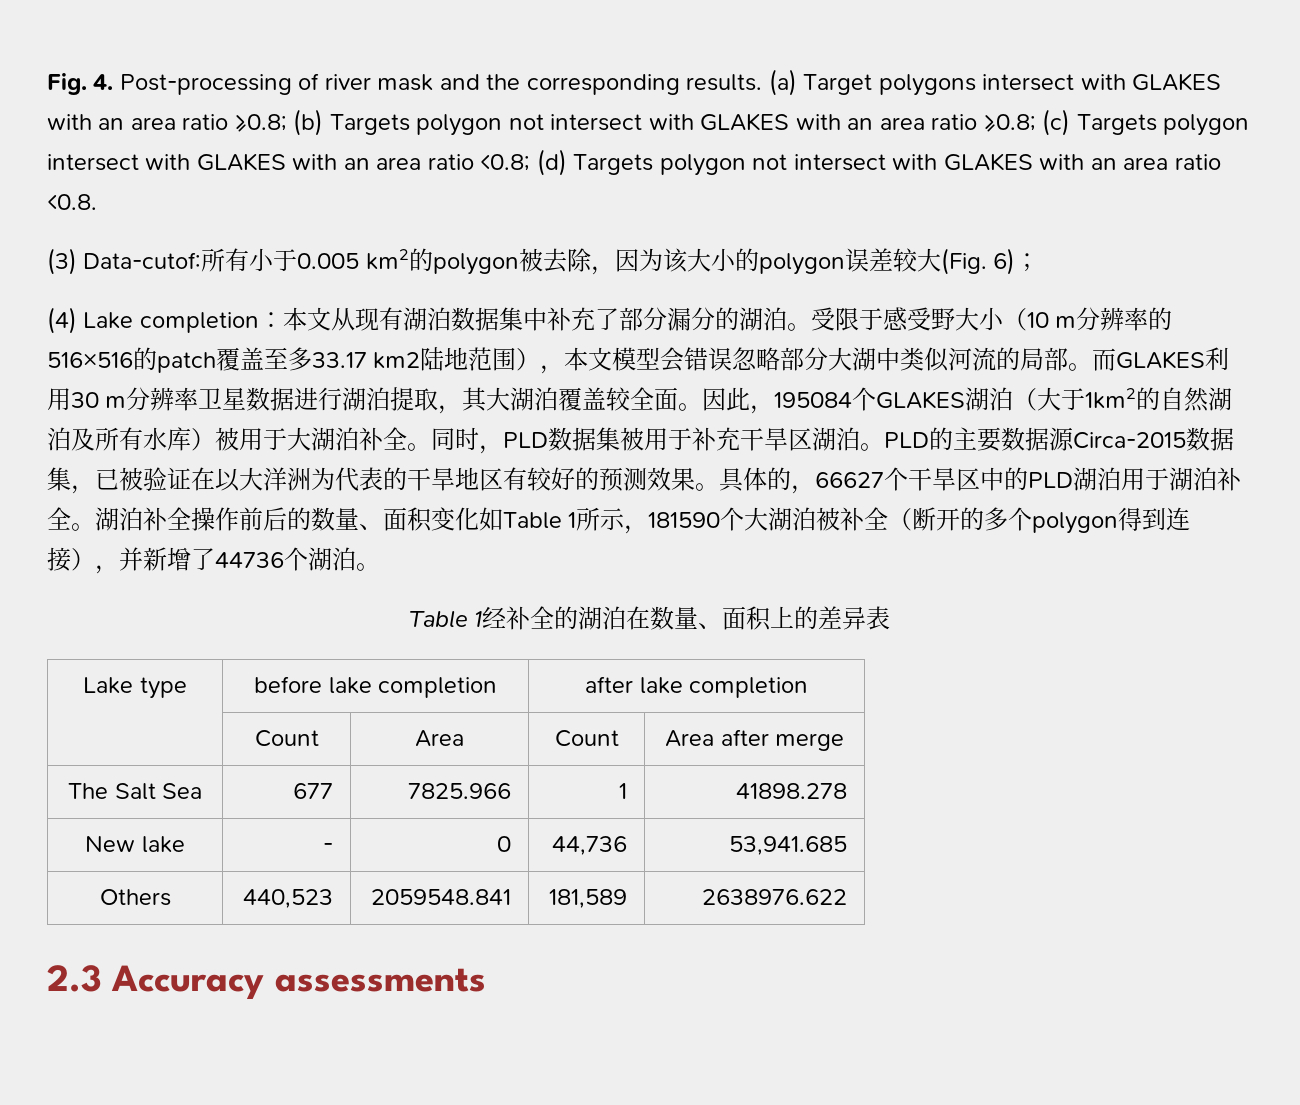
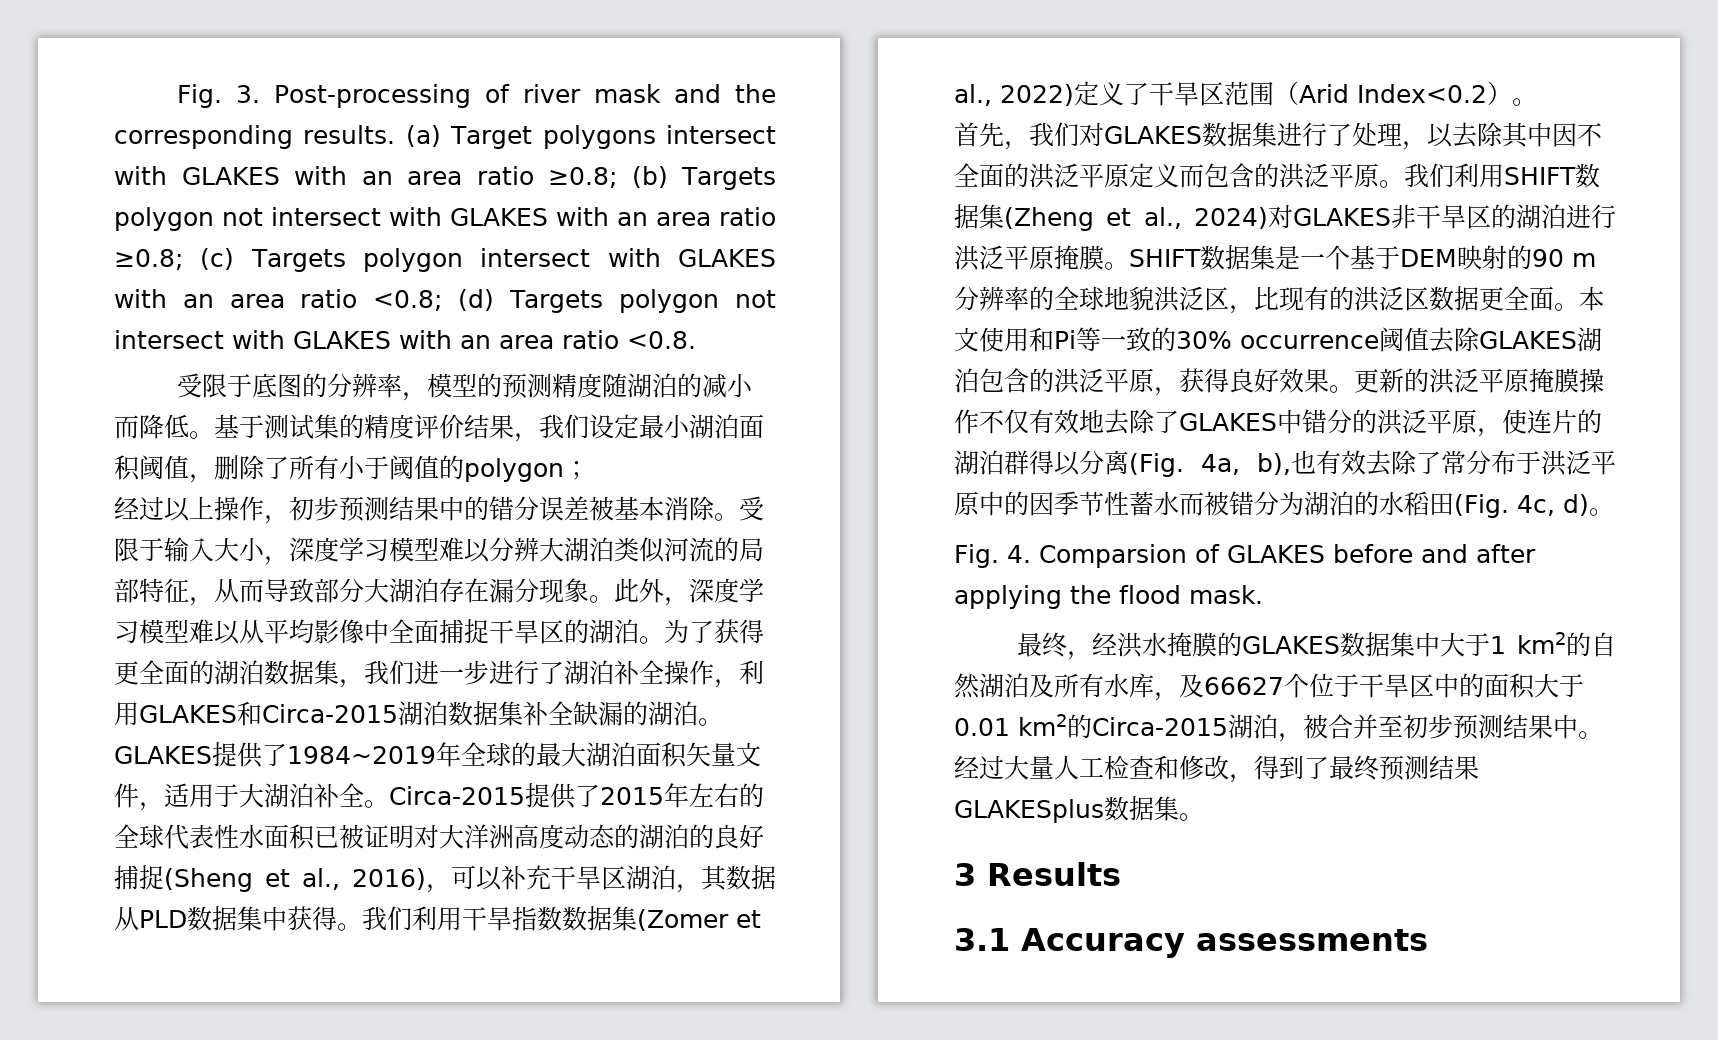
- Fig. 4. Post-processing of river mask and the corresponding results.
+ Fig. 3. Post-processing of river mask and the corresponding results.
- (3) Data-cutof:所有小于0.005 km2的polygon被去除，因为该大小的polygon误差较大(Fig. 6)；
- (4) Lake completion：本文从现有湖泊数据集中补充了部分漏分的湖泊。受限于感受野大小（10 m分辨率的516×516的patch覆盖至多33.17 km2陆地范围），本文模型会错误忽略部分大湖中类似河流的局部。而GLAKES利用30 m分辨率卫星数据进行湖泊提取，其大湖泊覆盖较全面。因此，195084个GLAKES湖泊（大于1km2的自然湖泊及所有水库）被用于大湖泊补全。同时，PLD数据集被用于补充干旱区湖泊。PLD的主要数据源Circa-2015数据集，已被验证在以大洋洲为代表的干旱地区有较好的预测效果。具体的，66627个干旱区中的PLD湖泊用于湖泊补全。湖泊补全操作前后的数量、面积变化如Table 1所示，181590个大湖泊被补全（断开的多个polygon得到连接），并新增了44736个湖泊。
- Table 1经补全的湖泊在数量、面积上的差异表
- Lake type | before lake completion | after lake completion
- | Count | Area | Count | Area after merge
- The Salt Sea | 677 | 7825.966 | 1 | 41898.278
- New lake | - | 0 | 44,736 | 53,941.685
- Others | 440,523 | 2059548.841 | 181,589 | 2638976.622
- 2.3 Accuracy assessments
+ 受限于底图的分辨率，模型的预测精度随湖泊的减小而降低。基于测试集的精度评价结果，我们设定最小湖泊面积阈值，删除了所有小于阈值的polygon；
+ 经过以上操作，初步预测结果中的错分误差被基本消除。受限于输入大小，深度学习模型难以分辨大湖泊类似河流的局部特征，从而导致部分大湖泊存在漏分现象。此外，深度学习模型难以从平均影像中全面捕捉干旱区的湖泊。为了获得更全面的湖泊数据集，我们进一步进行了湖泊补全操作，利用GLAKES和Circa-2015湖泊数据集补全缺漏的湖泊。GLAKES提供了1984~2019年全球的最大湖泊面积矢量文件，适用于大湖泊补全。Circa-2015提供了2015年左右的全球代表性水面积已被证明对大洋洲高度动态的湖泊的良好捕捉(Sheng et al., 2016)，可以补充干旱区湖泊，其数据从PLD数据集中获得。我们利用干旱指数数据集(Zomer et al., 2022)定义了干旱区范围（Arid Index<0.2）。
+ 首先，我们对GLAKES数据集进行了处理，以去除其中因不全面的洪泛平原定义而包含的洪泛平原。我们利用SHIFT数据集(Zheng et al., 2024)对GLAKES非干旱区的湖泊进行洪泛平原掩膜。SHIFT数据集是一个基于DEM映射的90 m分辨率的全球地貌洪泛区，比现有的洪泛区数据更全面。本文使用和Pi等一致的30% occurrence阈值去除GLAKES湖泊包含的洪泛平原，获得良好效果。更新的洪泛平原掩膜操作不仅有效地去除了GLAKES中错分的洪泛平原，使连片的湖泊群得以分离(Fig. 4a, b),也有效去除了常分布于洪泛平原中的因季节性蓄水而被错分为湖泊的水稻田(Fig. 4c, d)。
+ Fig. 4. Comparsion of GLAKES before and after applying the flood mask.
+ 最终，经洪水掩膜的GLAKES数据集中大于1 km2的自然湖泊及所有水库，及66627个位于干旱区中的面积大于0.01 km2的Circa-2015湖泊，被合并至初步预测结果中。经过大量人工检查和修改，得到了最终预测结果GLAKESplus数据集。
+ 3 Results
+ 3.1 Accuracy assessments

